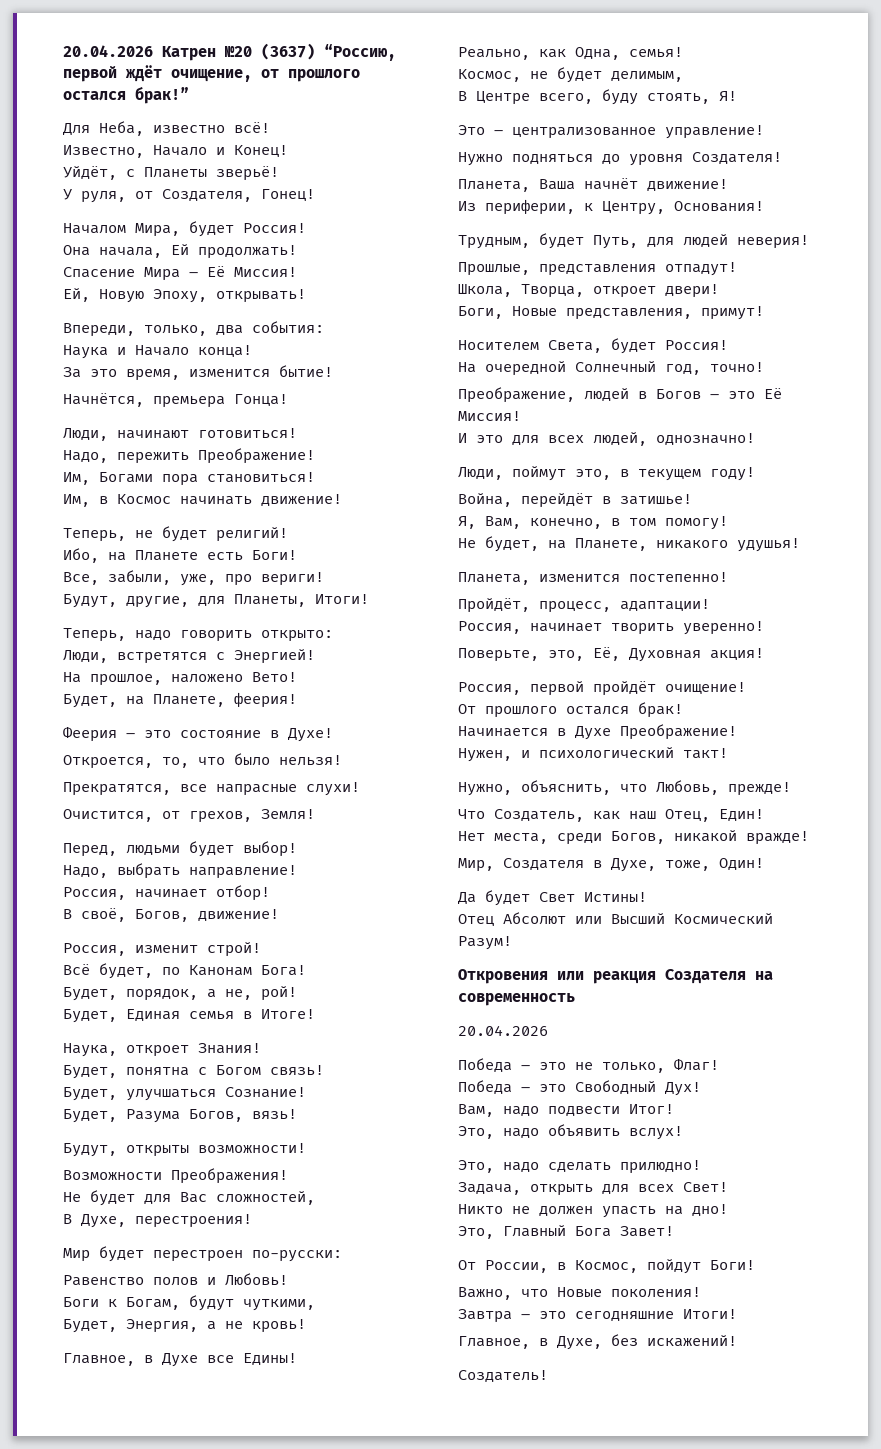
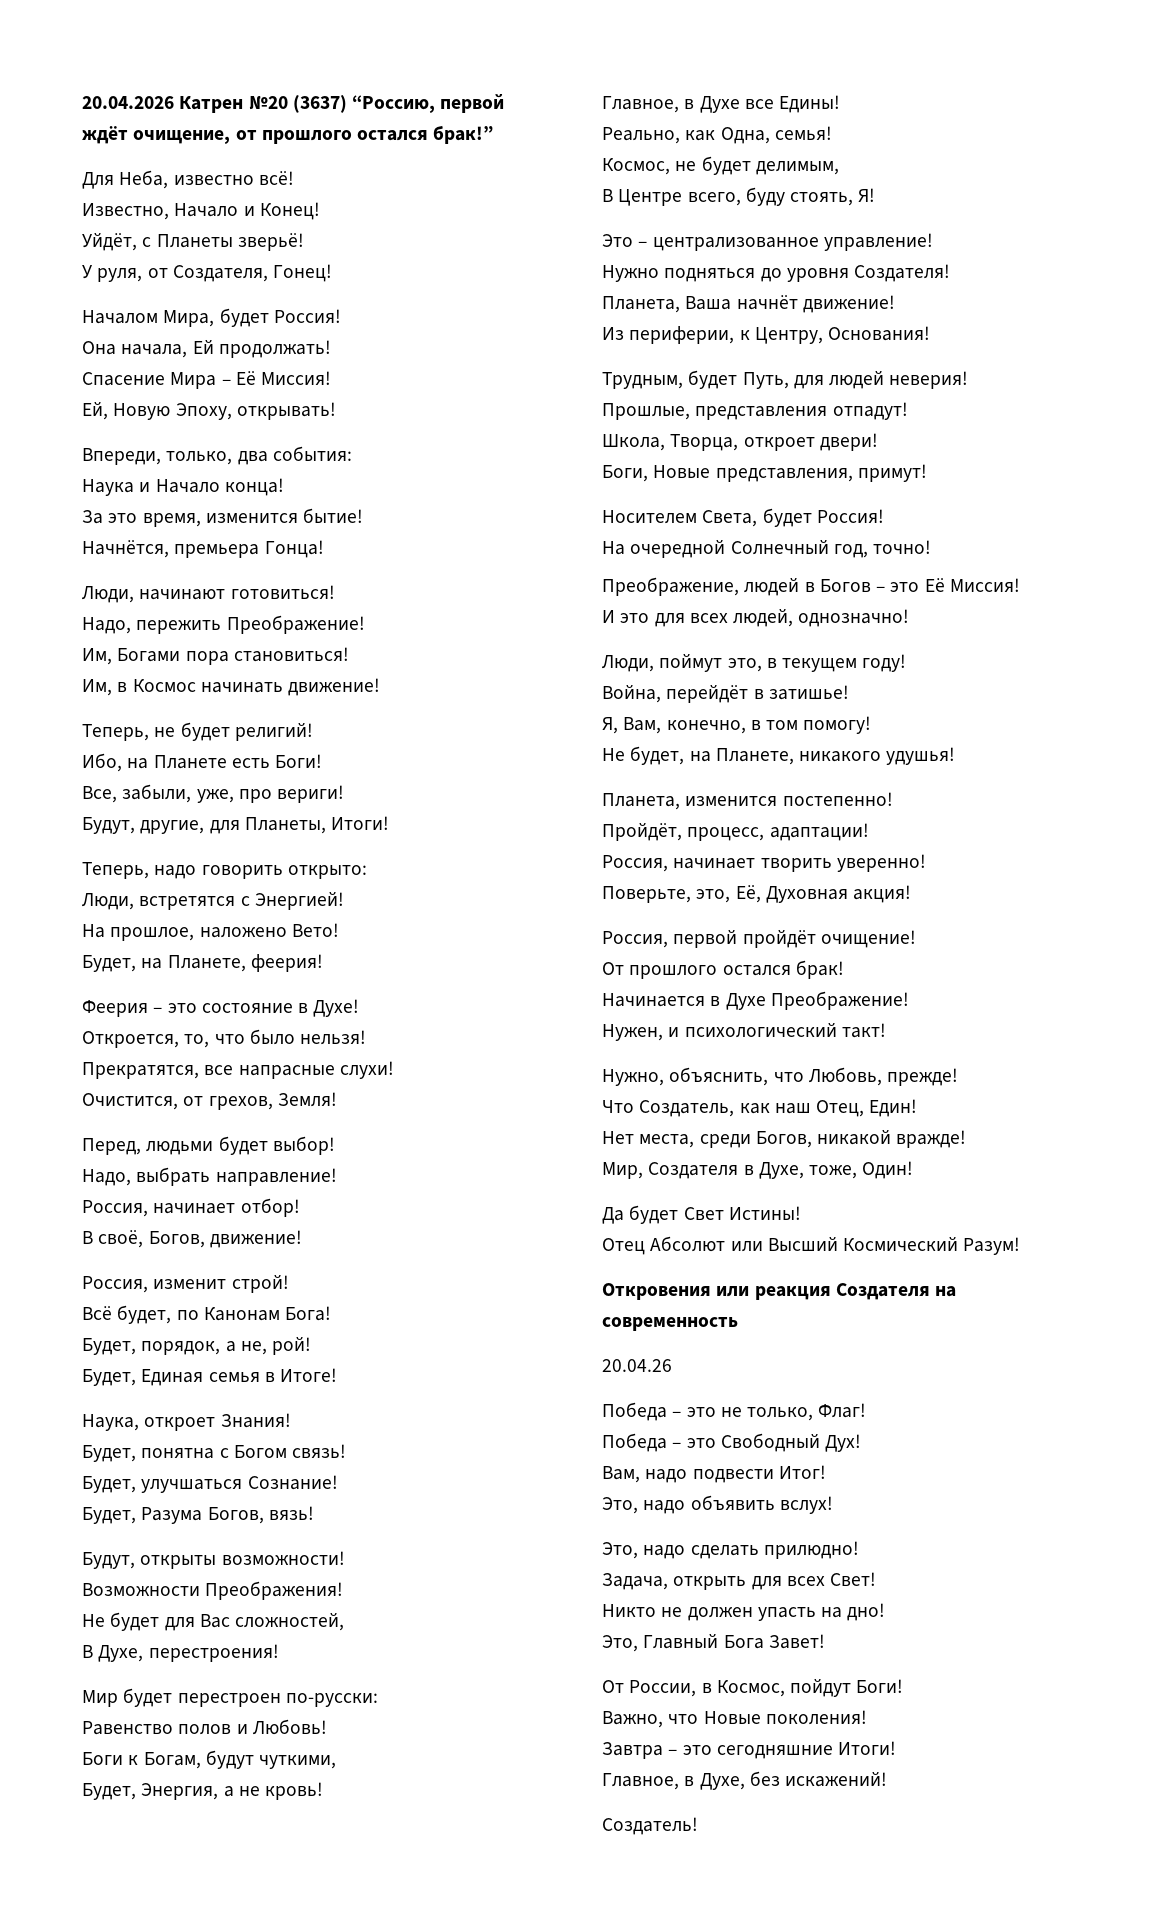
  Откровения или реакция Создателя на современность
- 20.04.2026
+ 20.04.26

